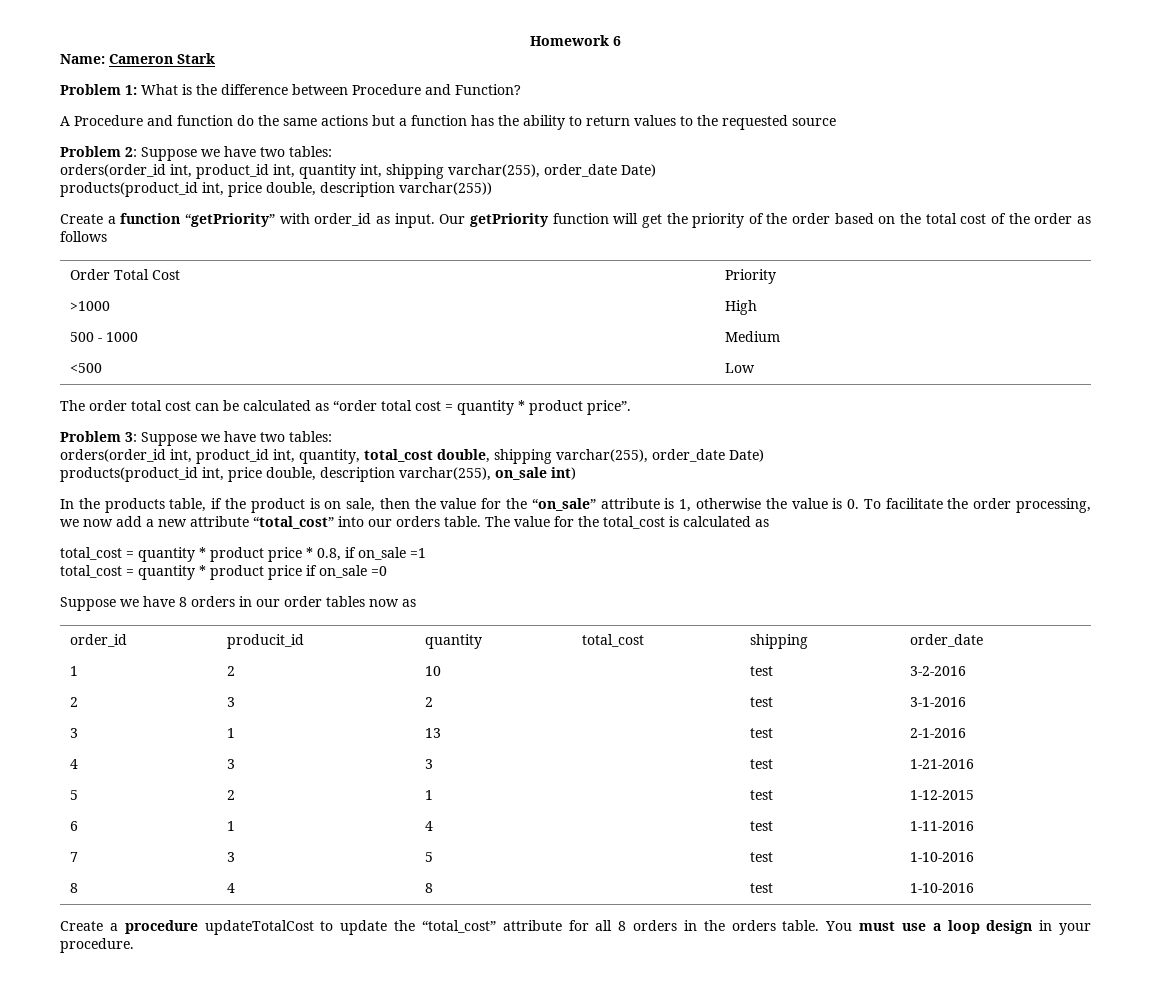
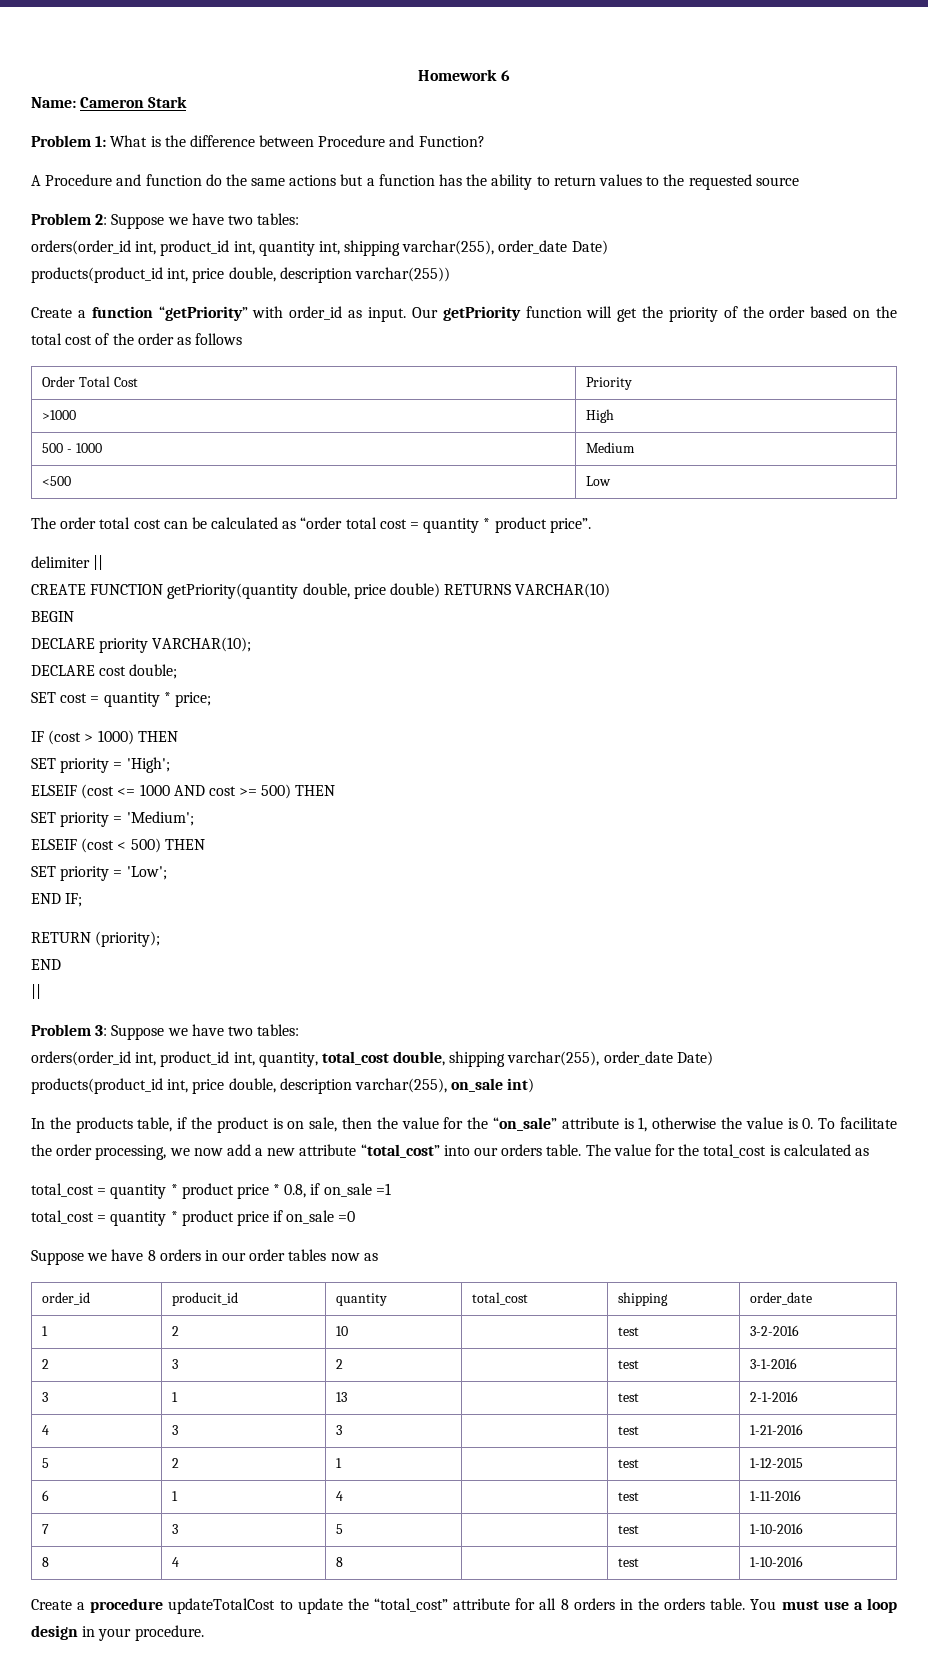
+ delimiter ||
+ CREATE FUNCTION getPriority(quantity double, price double) RETURNS VARCHAR(10)
+ BEGIN
+ DECLARE priority VARCHAR(10);
+ DECLARE cost double;
+ SET cost = quantity * price;
+ IF (cost > 1000) THEN
+ SET priority = 'High';
+ ELSEIF (cost <= 1000 AND cost >= 500) THEN
+ SET priority = 'Medium';
+ ELSEIF (cost < 500) THEN
+ SET priority = 'Low';
+ END IF;
+ RETURN (priority);
+ END
+ ||

